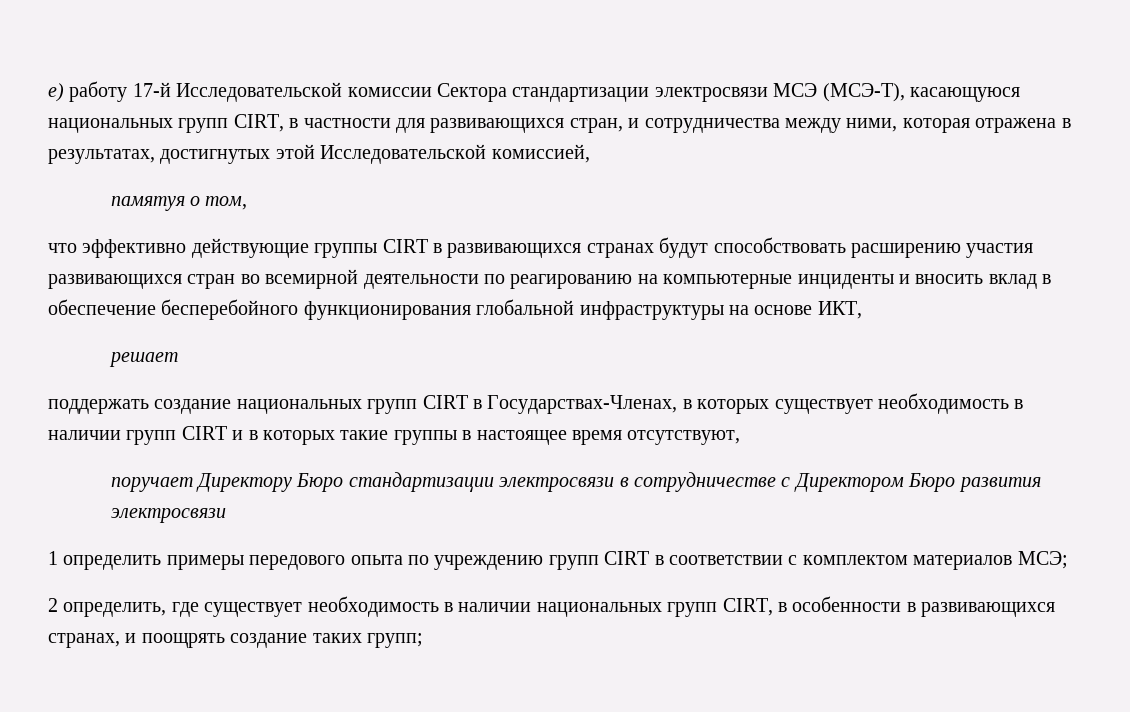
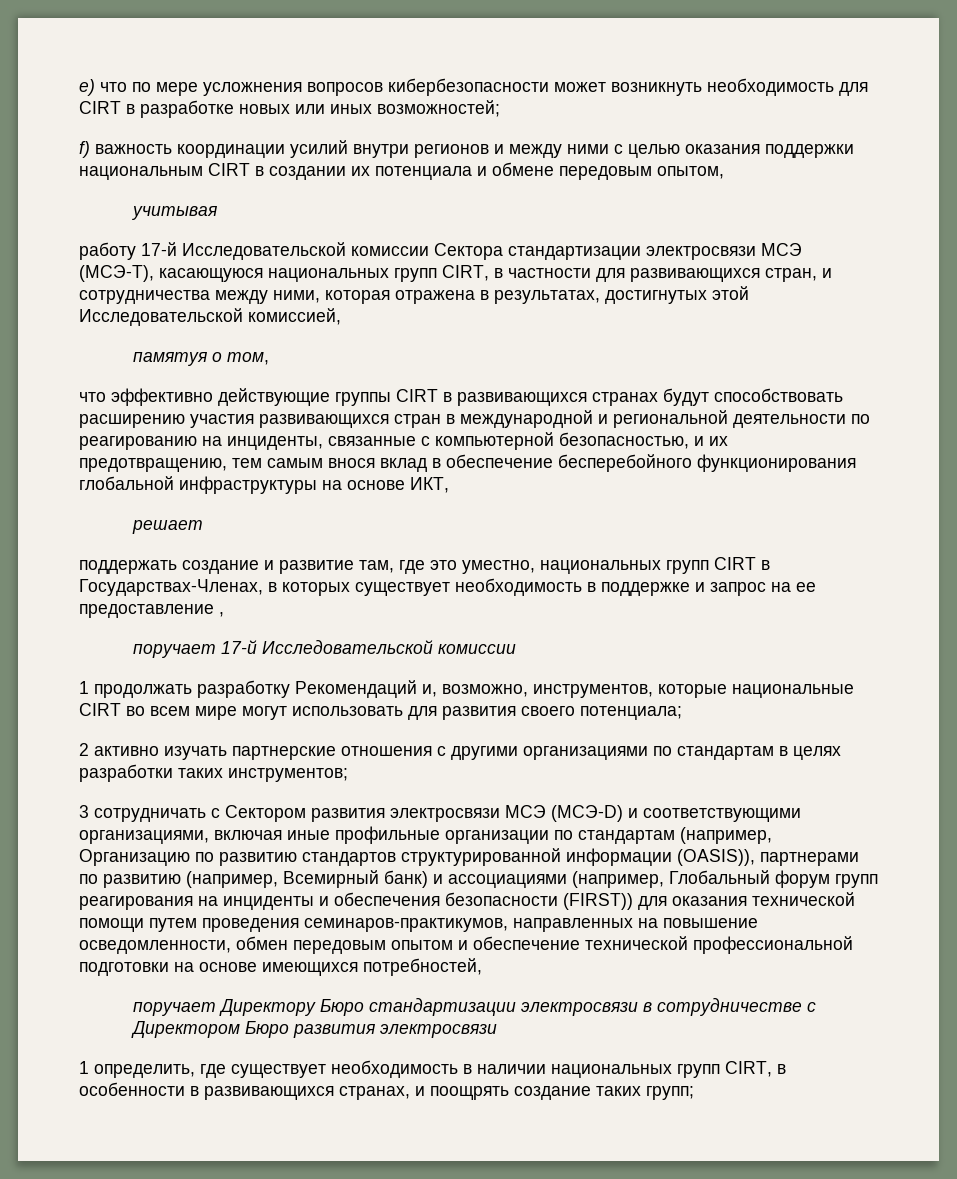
- e) работу 17-й Исследовательской комиссии Сектора стандартизации электросвязи МСЭ (МСЭ-Т), касающуюся национальных групп CIRT, в частности для развивающихся стран, и сотрудничества между ними, которая отражена в результатах, достигнутых этой Исследовательской комиссией,
+ e) что по мере усложнения вопросов кибербезопасности может возникнуть необходимость для CIRT в разработке новых или иных возможностей;
+ f) важность координации усилий внутри регионов и между ними с целью оказания поддержки национальным CIRT в создании их потенциала и обмене передовым опытом,
+ учитывая
+ работу 17-й Исследовательской комиссии Сектора стандартизации электросвязи МСЭ (МСЭ-Т), касающуюся национальных групп CIRT, в частности для развивающихся стран, и сотрудничества между ними, которая отражена в результатах, достигнутых этой Исследовательской комиссией,
- что эффективно действующие группы CIRT в развивающихся странах будут способствовать расширению участия развивающихся стран во всемирной деятельности по реагированию на компьютерные инциденты и вносить вклад в обеспечение бесперебойного функционирования глобальной инфраструктуры на основе ИКТ,
+ что эффективно действующие группы CIRT в развивающихся странах будут способствовать расширению участия развивающихся стран в международной и региональной деятельности по реагированию на инциденты, связанные с компьютерной безопасностью, и их предотвращению, тем самым внося вклад в обеспечение бесперебойного функционирования глобальной инфраструктуры на основе ИКТ,
- поддержать создание национальных групп CIRT в Государствах-Членах, в которых существует необходимость в наличии групп CIRT и в которых такие группы в настоящее время отсутствуют,
+ поддержать создание и развитие там, где это уместно, национальных групп CIRT в Государствах-Членах, в которых существует необходимость в поддержке и запрос на ее предоставление ,
+ поручает 17-й Исследовательской комиссии
+ 1 продолжать разработку Рекомендаций и, возможно, инструментов, которые национальные CIRT во всем мире могут использовать для развития своего потенциала;
+ 2 активно изучать партнерские отношения с другими организациями по стандартам в целях разработки таких инструментов;
+ 3 сотрудничать с Сектором развития электросвязи МСЭ (МСЭ-D) и соответствующими организациями, включая иные профильные организации по стандартам (например, Организацию по развитию стандартов структурированной информации (OASIS)), партнерами по развитию (например, Всемирный банк) и ассоциациями (например, Глобальный форум групп реагирования на инциденты и обеспечения безопасности (FIRST)) для оказания технической помощи путем проведения семинаров-практикумов, направленных на повышение осведомленности, обмен передовым опытом и обеспечение технической профессиональной подготовки на основе имеющихся потребностей,
- 1 определить примеры передового опыта по учреждению групп CIRT в соответствии с комплектом материалов МСЭ;
- 2 определить, где существует необходимость в наличии национальных групп CIRT, в особенности в развивающихся странах, и поощрять создание таких групп;
+ 1 определить, где существует необходимость в наличии национальных групп CIRT, в особенности в развивающихся странах, и поощрять создание таких групп;

